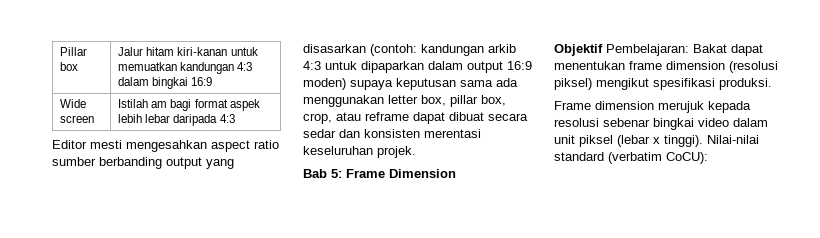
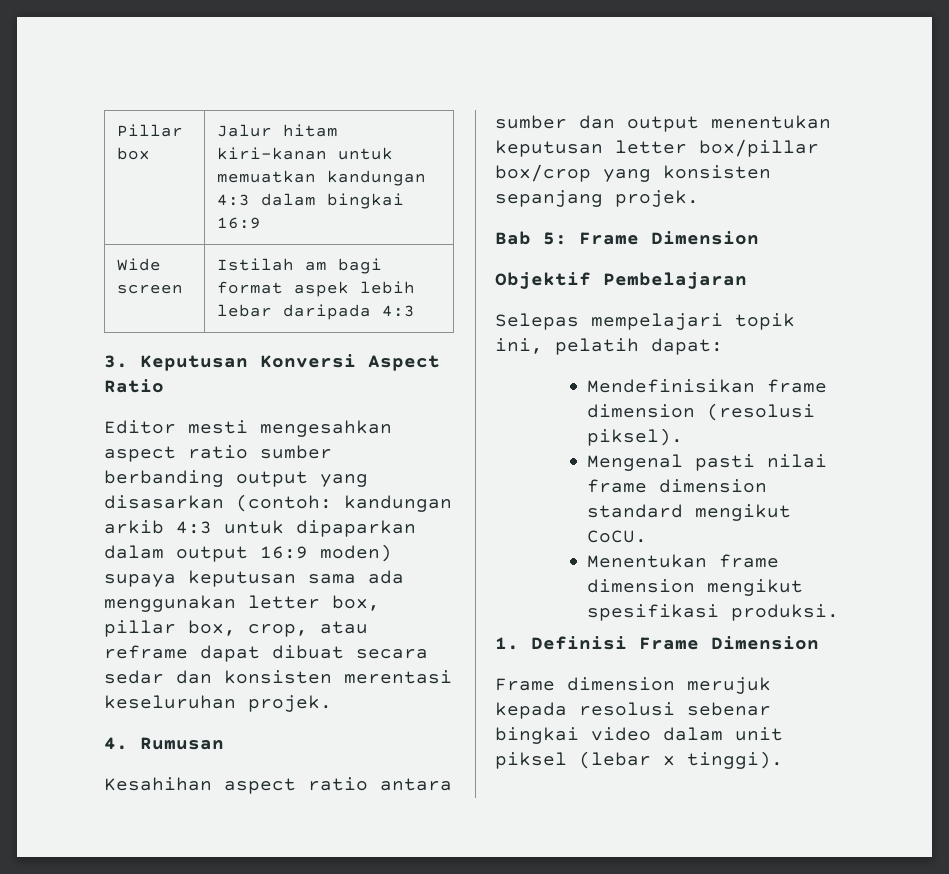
+ 3. Keputusan Konversi Aspect Ratio
+ 4. Rumusan
+ Kesahihan aspect ratio antara sumber dan output menentukan keputusan letter box/pillar box/crop yang konsisten sepanjang projek.
- Objektif Pembelajaran: Bakat dapat menentukan frame dimension (resolusi piksel) mengikut spesifikasi produksi.
+ Objektif Pembelajaran
+ Selepas mempelajari topik ini, pelatih dapat:
+ Mendefinisikan frame dimension (resolusi piksel).
+ Mengenal pasti nilai frame dimension standard mengikut CoCU.
+ Menentukan frame dimension mengikut spesifikasi produksi.
+ 1. Definisi Frame Dimension
- Nilai-nilai standard (verbatim CoCU):

